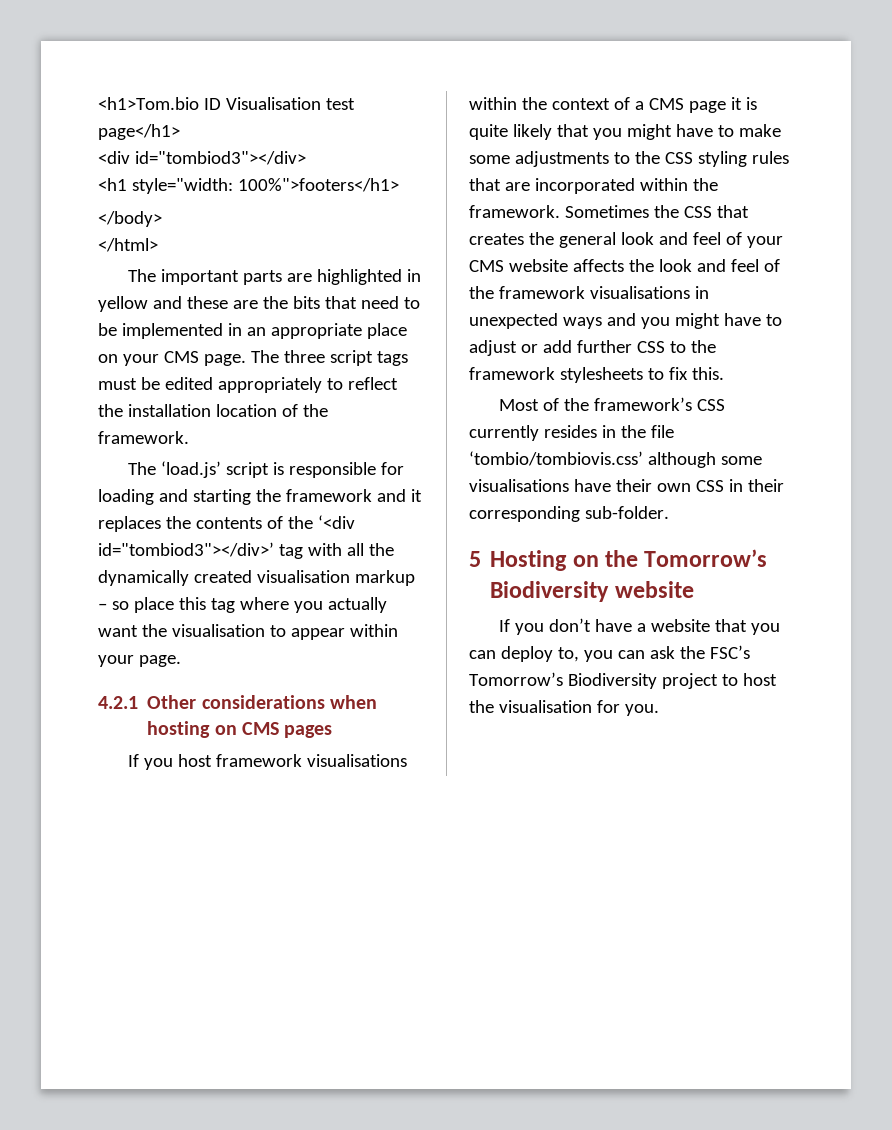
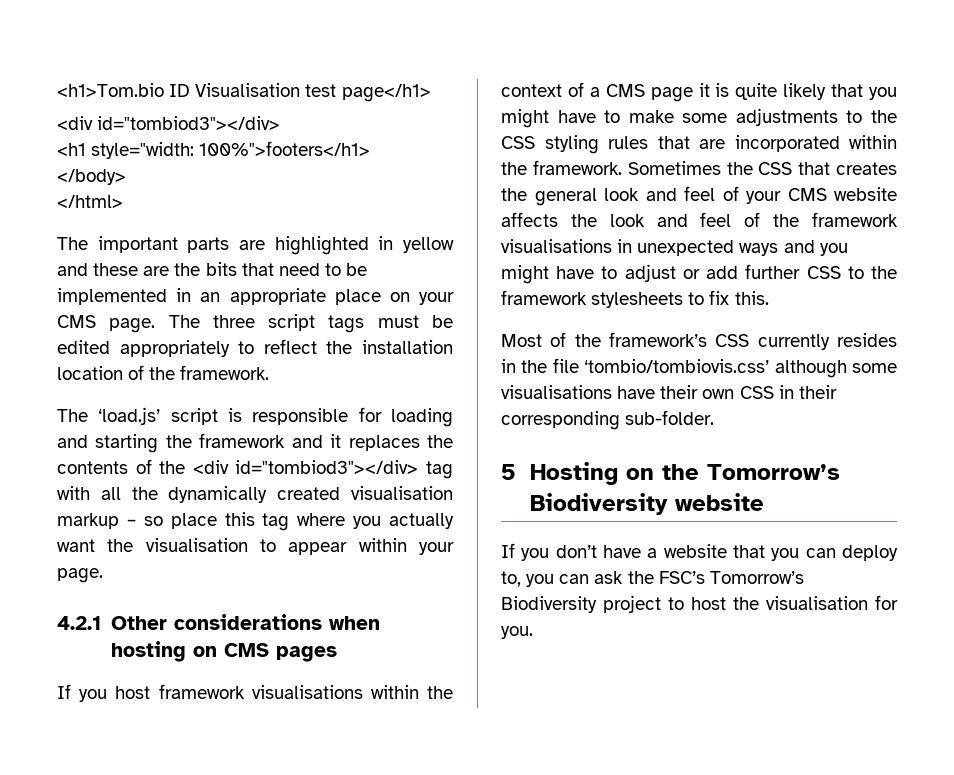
- The ‘load.js’ script is responsible for loading and starting the framework and it replaces the contents of the ‘<div id="tombiod3"></div>’ tag with all the dynamically created visualisation markup – so place this tag where you actually want the visualisation to appear within your page.
+ The ‘load.js’ script is responsible for loading and starting the framework and it replaces the contents of the <div id="tombiod3"></div> tag with all the dynamically created visualisation markup – so place this tag where you actually want the visualisation to appear within your page.

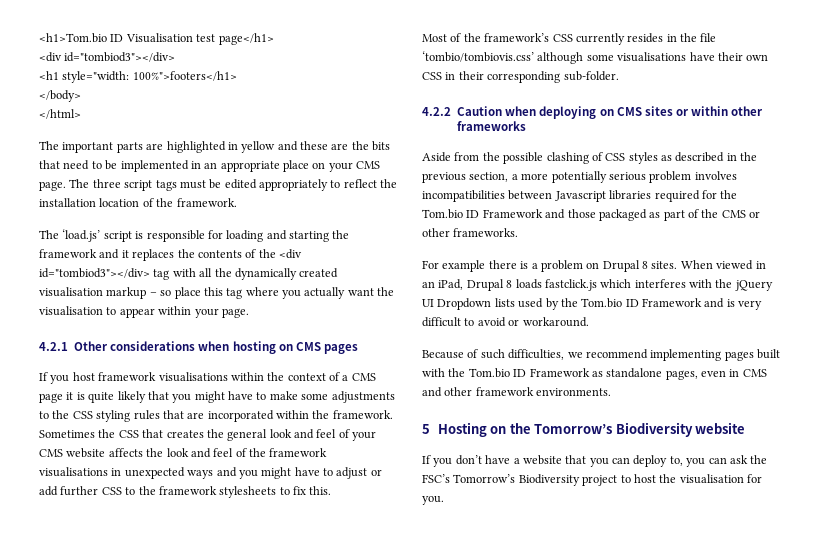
+ 4.2.2 Caution when deploying on CMS sites or within other frameworks
+ Aside from the possible clashing of CSS styles as described in the previous section, a more potentially serious problem involves incompatibilities between Javascript libraries required for the Tom.bio ID Framework and those packaged as part of the CMS or other frameworks.
+ For example there is a problem on Drupal 8 sites. When viewed in an iPad, Drupal 8 loads fastclick.js which interferes with the jQuery UI Dropdown lists used by the Tom.bio ID Framework and is very difficult to avoid or workaround.
+ Because of such difficulties, we recommend implementing pages built with the Tom.bio ID Framework as standalone pages, even in CMS and other framework environments.

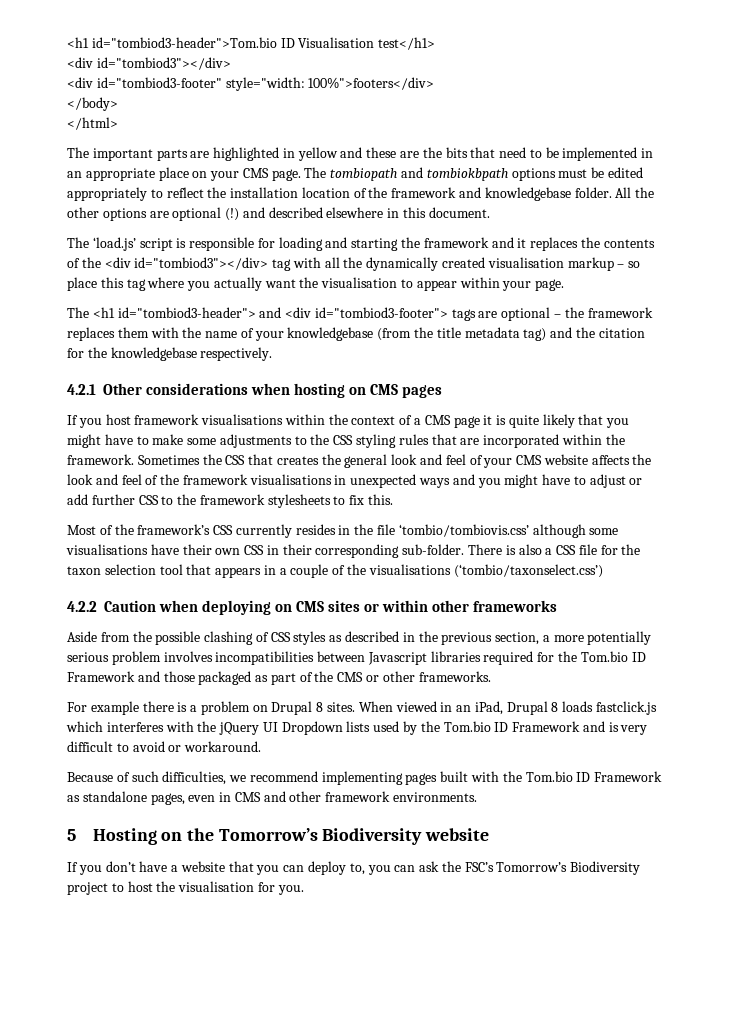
- <h1>Tom.bio ID Visualisation test page</h1>
+ <h1 id="tombiod3-header">Tom.bio ID Visualisation test</h1>
  <div id="tombiod3"></div>
- <h1 style="width: 100%">footers</h1>
+ <div id="tombiod3-footer" style="width: 100%">footers</div>
- The three script tags must be edited appropriately to reflect the installation location of the framework.
+ The tombiopath and tombiokbpath options must be edited appropriately to reflect the installation location of the framework and knowledgebase folder. All the other options are optional (!) and described elsewhere in this document.
+ The <h1 id="tombiod3-header"> and <div id="tombiod3-footer"> tags are optional – the framework replaces them with the name of your knowledgebase (from the title metadata tag) and the citation for the knowledgebase respectively.
+ There is also a CSS file for the taxon selection tool that appears in a couple of the visualisations (‘tombio/taxonselect.css’)

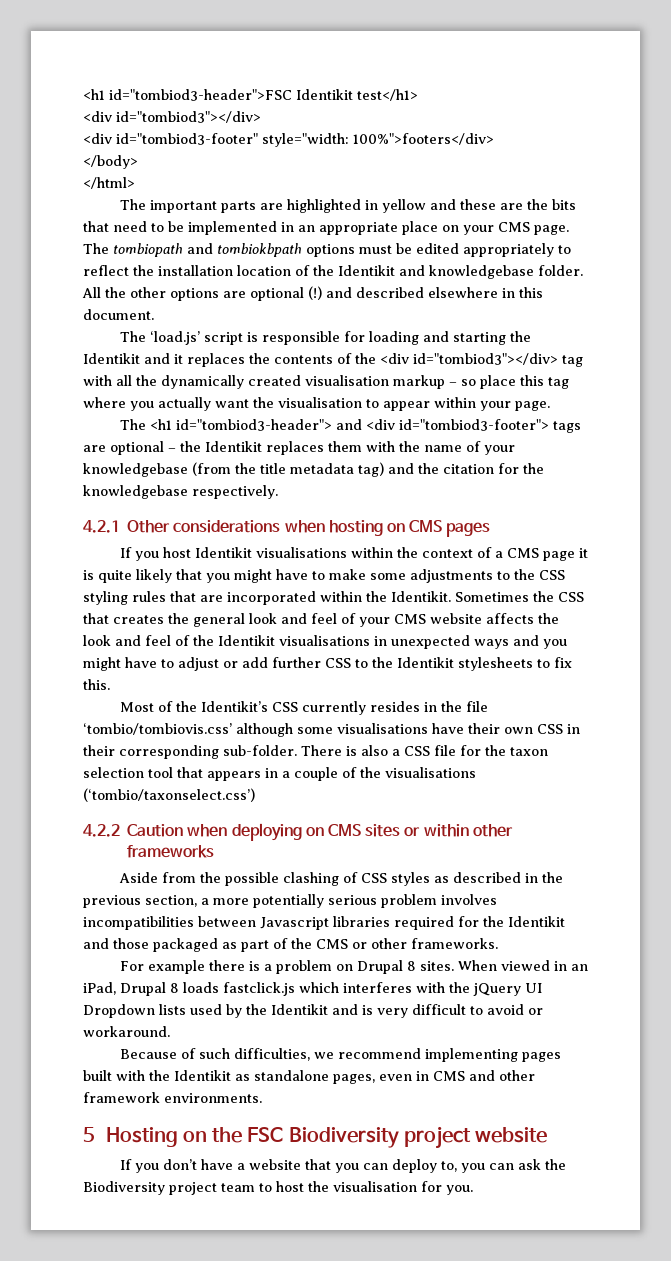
- <h1 id="tombiod3-header">Tom.bio ID Visualisation test</h1>
+ <h1 id="tombiod3-header">FSC Identikit test</h1>
- The tombiopath and tombiokbpath options must be edited appropriately to reflect the installation location of the framework and knowledgebase folder.
+ The tombiopath and tombiokbpath options must be edited appropriately to reflect the installation location of the Identikit and knowledgebase folder.
- The ‘load.js’ script is responsible for loading and starting the framework and it replaces the contents of the <div id="tombiod3"></div> tag with all the dynamically created visualisation markup – so place this tag where you actually want the visualisation to appear within your page.
+ The ‘load.js’ script is responsible for loading and starting the Identikit and it replaces the contents of the <div id="tombiod3"></div> tag with all the dynamically created visualisation markup – so place this tag where you actually want the visualisation to appear within your page.
- The <h1 id="tombiod3-header"> and <div id="tombiod3-footer"> tags are optional – the framework replaces them with the name of your knowledgebase (from the title metadata tag) and the citation for the knowledgebase respectively.
+ The <h1 id="tombiod3-header"> and <div id="tombiod3-footer"> tags are optional – the Identikit replaces them with the name of your knowledgebase (from the title metadata tag) and the citation for the knowledgebase respectively.
- If you host framework visualisations within the context of a CMS page it is quite likely that you might have to make some adjustments to the CSS styling rules that are incorporated within the framework.
+ If you host Identikit visualisations within the context of a CMS page it is quite likely that you might have to make some adjustments to the CSS styling rules that are incorporated within the Identikit.
- Sometimes the CSS that creates the general look and feel of your CMS website affects the look and feel of the framework visualisations in unexpected ways and you might have to adjust or add further CSS to the framework stylesheets to fix this.
+ Sometimes the CSS that creates the general look and feel of your CMS website affects the look and feel of the Identikit visualisations in unexpected ways and you might have to adjust or add further CSS to the Identikit stylesheets to fix this.
- Most of the framework’s CSS currently resides in the file ‘tombio/tombiovis.css’ although some visualisations have their own CSS in their corresponding sub-folder.
+ Most of the Identikit’s CSS currently resides in the file ‘tombio/tombiovis.css’ although some visualisations have their own CSS in their corresponding sub-folder.
- Aside from the possible clashing of CSS styles as described in the previous section, a more potentially serious problem involves incompatibilities between Javascript libraries required for the Tom.bio ID Framework and those packaged as part of the CMS or other frameworks.
+ Aside from the possible clashing of CSS styles as described in the previous section, a more potentially serious problem involves incompatibilities between Javascript libraries required for the Identikit and those packaged as part of the CMS or other frameworks.
- When viewed in an iPad, Drupal 8 loads fastclick.js which interferes with the jQuery UI Dropdown lists used by the Tom.bio ID Framework and is very difficult to avoid or workaround.
+ When viewed in an iPad, Drupal 8 loads fastclick.js which interferes with the jQuery UI Dropdown lists used by the Identikit and is very difficult to avoid or workaround.
- Because of such difficulties, we recommend implementing pages built with the Tom.bio ID Framework as standalone pages, even in CMS and other framework environments.
+ Because of such difficulties, we recommend implementing pages built with the Identikit as standalone pages, even in CMS and other framework environments.
- 5 Hosting on the Tomorrow’s Biodiversity website
+ 5 Hosting on the FSC Biodiversity project website
- If you don’t have a website that you can deploy to, you can ask the FSC’s Tomorrow’s Biodiversity project to host the visualisation for you.
+ If you don’t have a website that you can deploy to, you can ask the Biodiversity project team to host the visualisation for you.

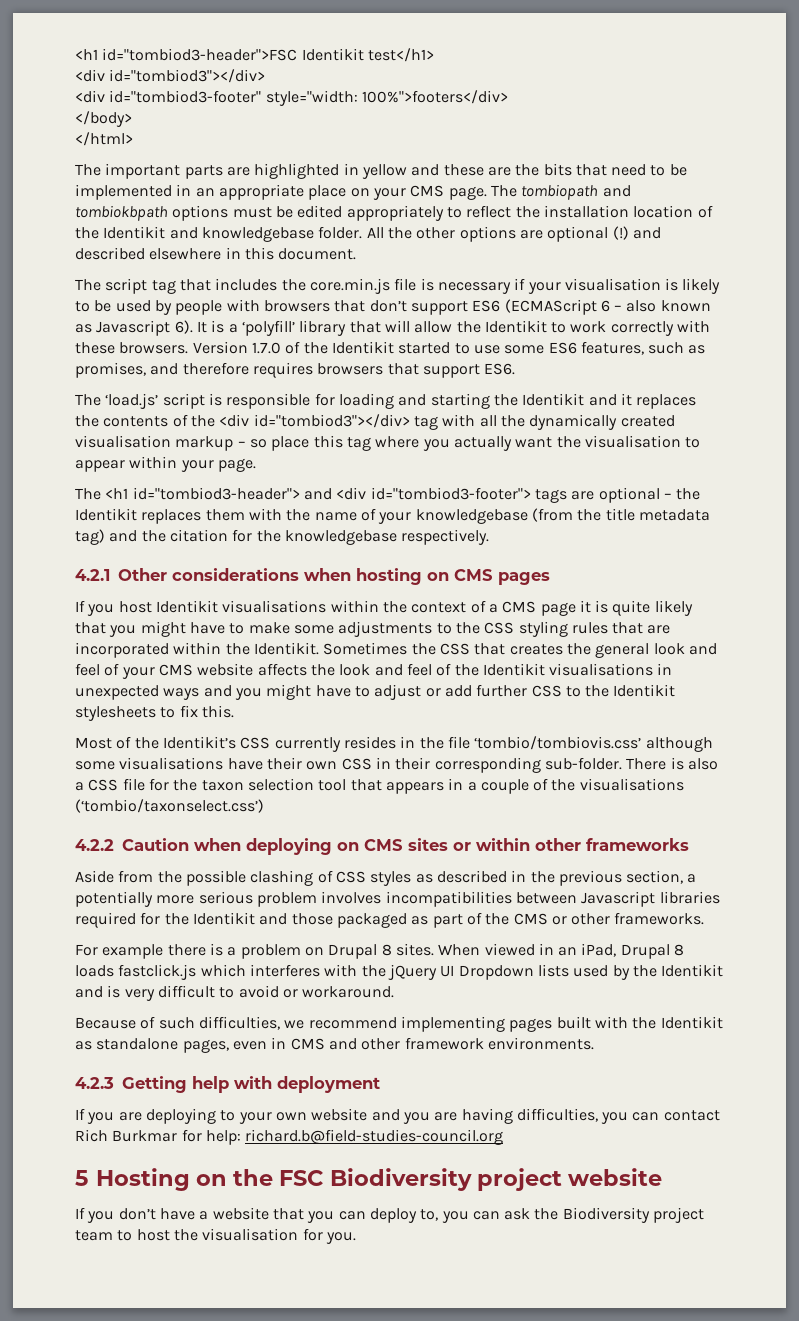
+ The script tag that includes the core.min.js file is necessary if your visualisation is likely to be used by people with browsers that don’t support ES6 (ECMAScript 6 – also known as Javascript 6). It is a ‘polyfill’ library that will allow the Identikit to work correctly with these browsers. Version 1.7.0 of the Identikit started to use some ES6 features, such as promises, and therefore requires browsers that support ES6.
- Aside from the possible clashing of CSS styles as described in the previous section, a more potentially serious problem involves incompatibilities between Javascript libraries required for the Identikit and those packaged as part of the CMS or other frameworks.
+ Aside from the possible clashing of CSS styles as described in the previous section, a potentially more serious problem involves incompatibilities between Javascript libraries required for the Identikit and those packaged as part of the CMS or other frameworks.
+ 4.2.3 Getting help with deployment
+ If you are deploying to your own website and you are having difficulties, you can contact Rich Burkmar for help: richard.b@field-studies-council.org

